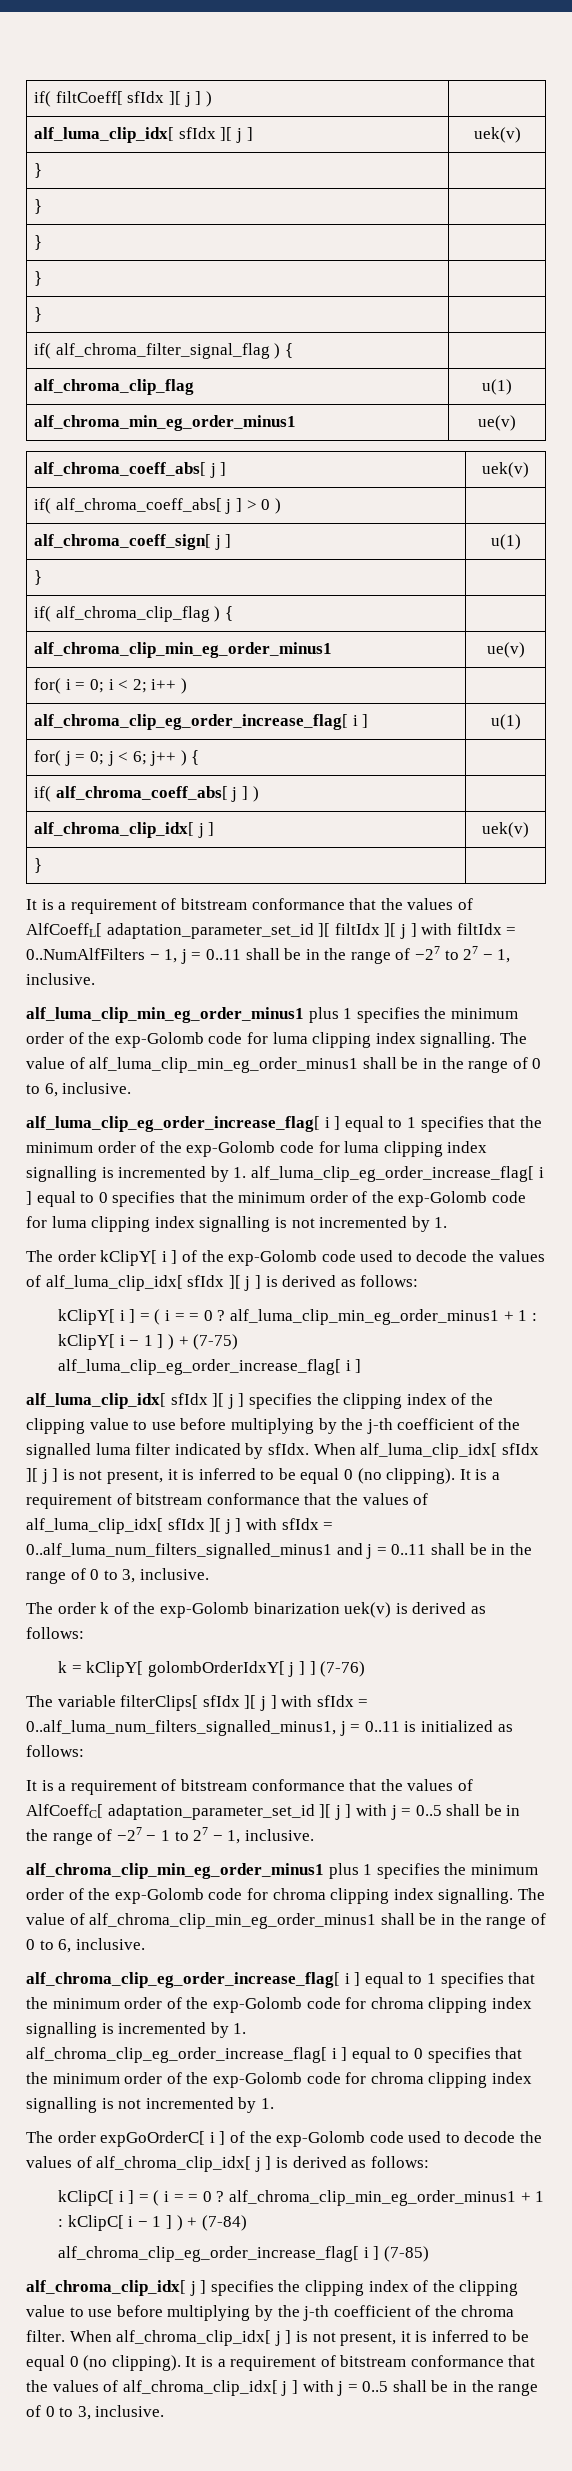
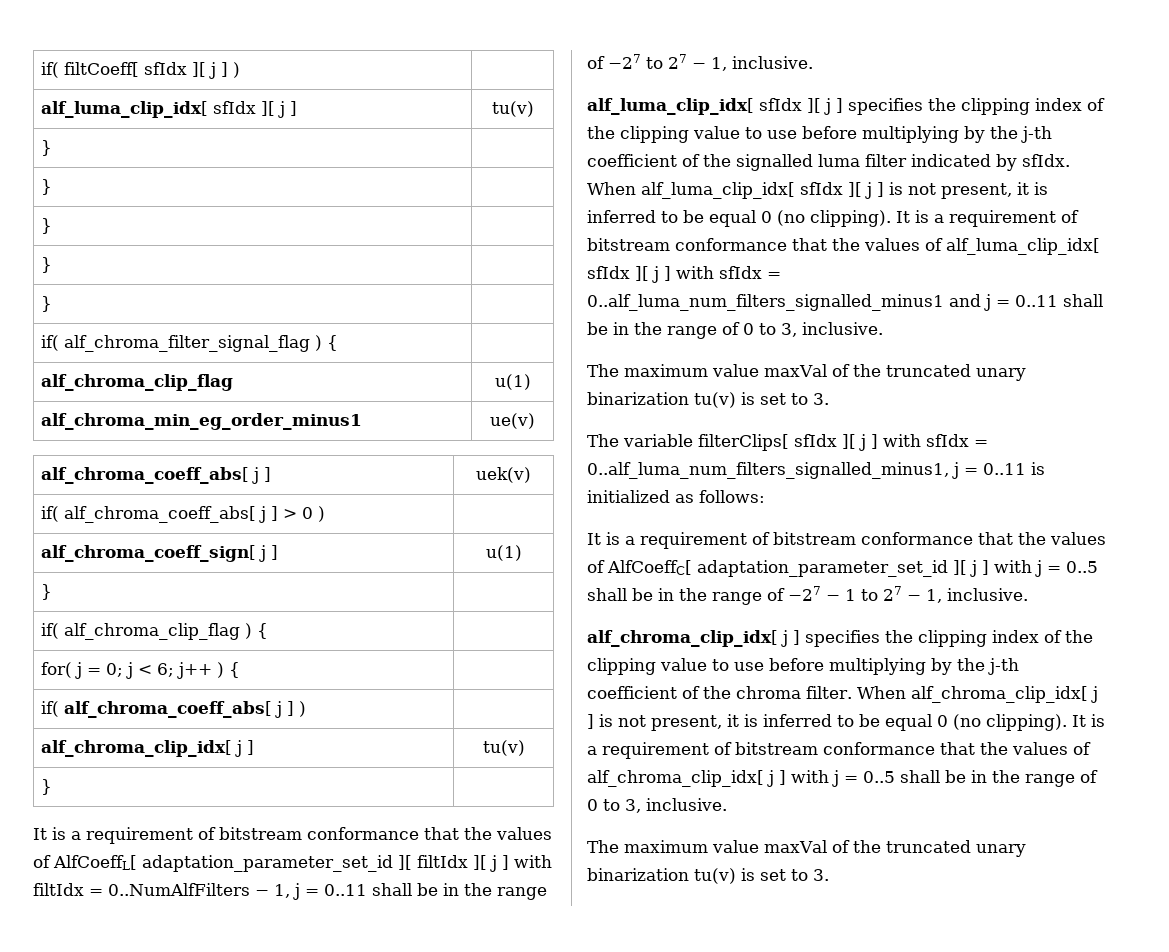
- alf_luma_clip_idx[ sfIdx ][ j ] | uek(v)
+ alf_luma_clip_idx[ sfIdx ][ j ] | tu(v)
- alf_chroma_clip_min_eg_order_minus1 | ue(v)
- for( i = 0; i < 2; i++ ) |
- alf_chroma_clip_eg_order_increase_flag[ i ] | u(1)
- alf_chroma_clip_idx[ j ] | uek(v)
+ alf_chroma_clip_idx[ j ] | tu(v)
- alf_luma_clip_min_eg_order_minus1 plus 1 specifies the minimum order of the exp-Golomb code for luma clipping index signalling. The value of alf_luma_clip_min_eg_order_minus1 shall be in the range of 0 to 6, inclusive.
- alf_luma_clip_eg_order_increase_flag[ i ] equal to 1 specifies that the minimum order of the exp-Golomb code for luma clipping index signalling is incremented by 1. alf_luma_clip_eg_order_increase_flag[ i ] equal to 0 specifies that the minimum order of the exp-Golomb code for luma clipping index signalling is not incremented by 1.
- The order kClipY[ i ] of the exp-Golomb code used to decode the values of alf_luma_clip_idx[ sfIdx ][ j ] is derived as follows:
- kClipY[ i ] = ( i = = 0 ? alf_luma_clip_min_eg_order_minus1 + 1 : kClipY[ i − 1 ] ) + (7-75)
- alf_luma_clip_eg_order_increase_flag[ i ]
  It is a requirement of bitstream conformance that the values of alf_luma_clip_idx[ sfIdx ][ j ] with sfIdx = 0..alf_luma_num_filters_signalled_minus1 and j = 0..11 shall be in the range of 0 to 3, inclusive.
- The order k of the exp-Golomb binarization uek(v) is derived as follows:
- k = kClipY[ golombOrderIdxY[ j ] ] (7-76)
+ The maximum value maxVal of the truncated unary binarization tu(v) is set to 3.
- alf_chroma_clip_min_eg_order_minus1 plus 1 specifies the minimum order of the exp-Golomb code for chroma clipping index signalling. The value of alf_chroma_clip_min_eg_order_minus1 shall be in the range of 0 to 6, inclusive.
- alf_chroma_clip_eg_order_increase_flag[ i ] equal to 1 specifies that the minimum order of the exp-Golomb code for chroma clipping index signalling is incremented by 1. alf_chroma_clip_eg_order_increase_flag[ i ] equal to 0 specifies that the minimum order of the exp-Golomb code for chroma clipping index signalling is not incremented by 1.
- The order expGoOrderC[ i ] of the exp-Golomb code used to decode the values of alf_chroma_clip_idx[ j ] is derived as follows:
- kClipC[ i ] = ( i = = 0 ? alf_chroma_clip_min_eg_order_minus1 + 1 : kClipC[ i − 1 ] ) + (7-84)
- alf_chroma_clip_eg_order_increase_flag[ i ] (7-85)
  It is a requirement of bitstream conformance that the values of alf_chroma_clip_idx[ j ] with j = 0..5 shall be in the range of 0 to 3, inclusive.
+ The maximum value maxVal of the truncated unary binarization tu(v) is set to 3.

